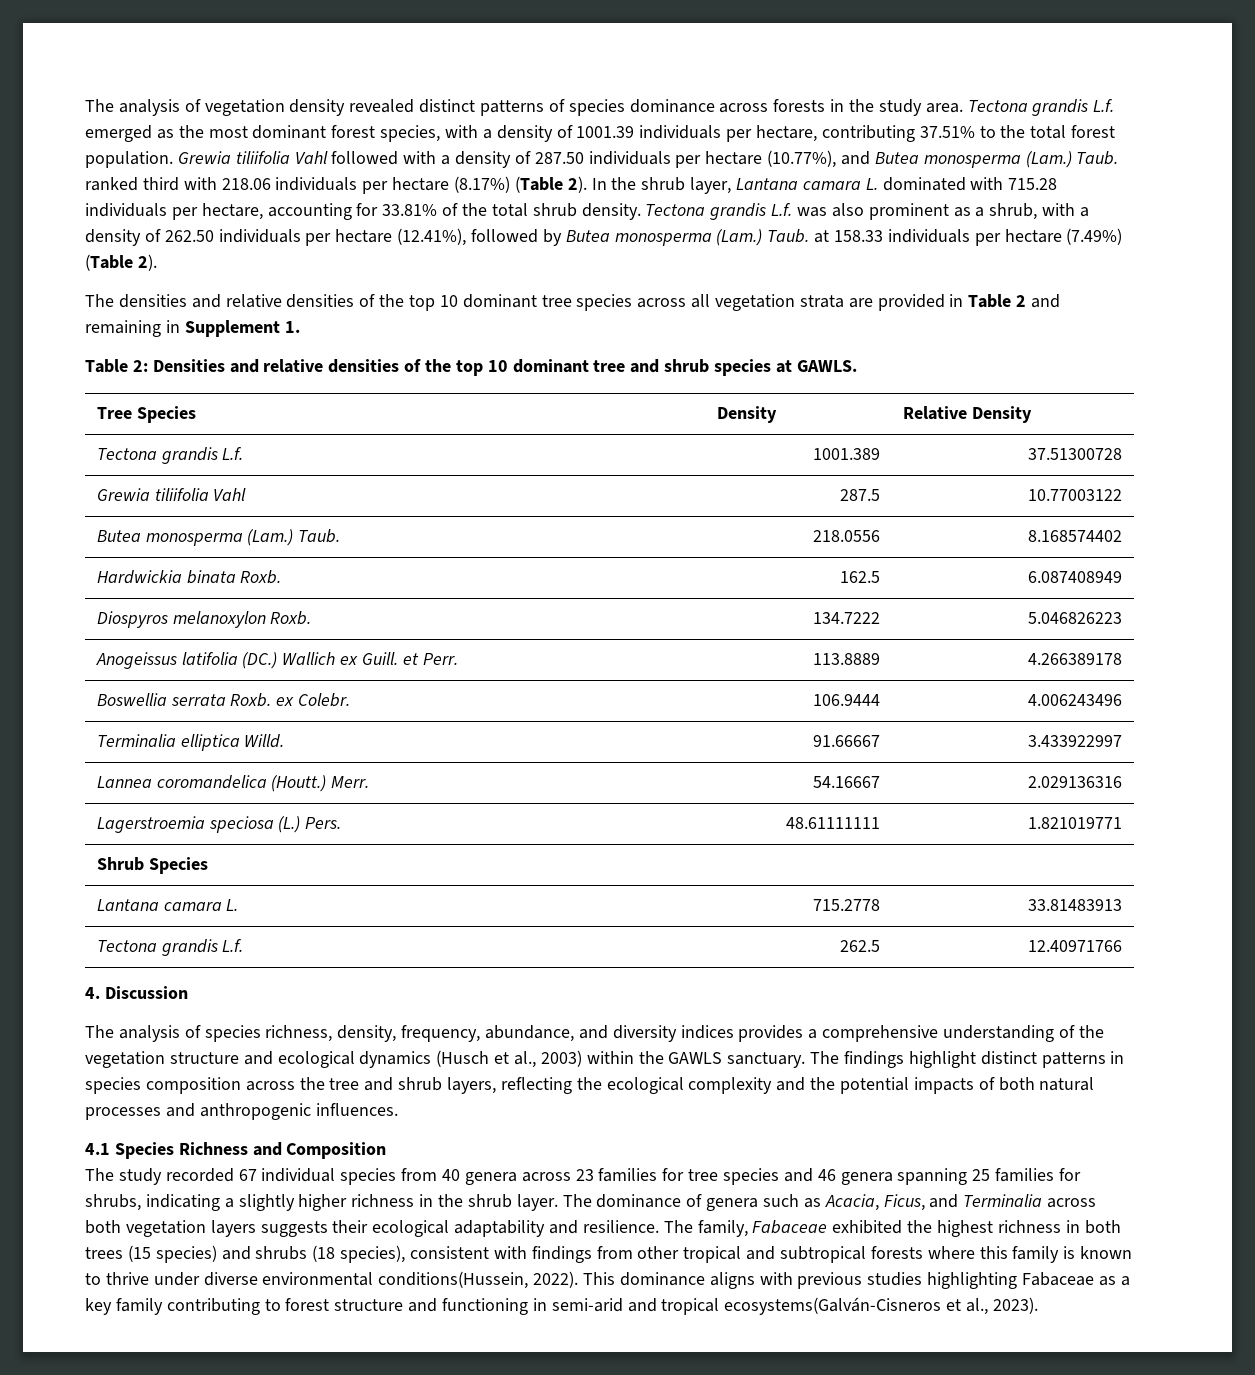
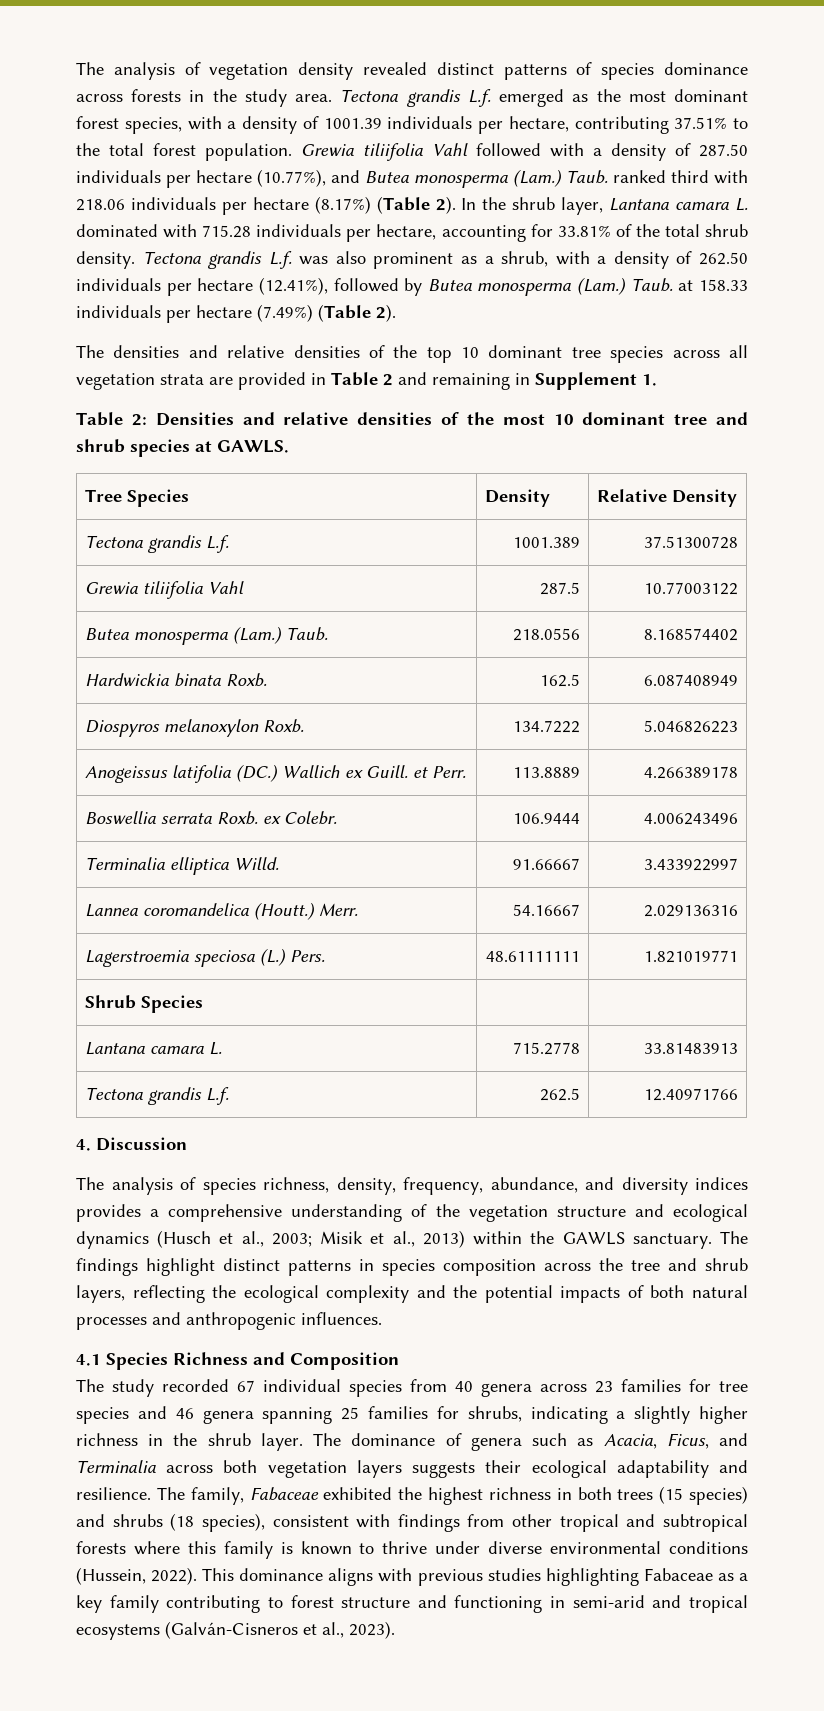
- Table 2: Densities and relative densities of the top 10 dominant tree and shrub species at GAWLS.
+ Table 2: Densities and relative densities of the most 10 dominant tree and shrub species at GAWLS.
- The analysis of species richness, density, frequency, abundance, and diversity indices provides a comprehensive understanding of the vegetation structure and ecological dynamics (Husch et al., 2003) within the GAWLS sanctuary.
+ The analysis of species richness, density, frequency, abundance, and diversity indices provides a comprehensive understanding of the vegetation structure and ecological dynamics (Husch et al., 2003; Misik et al., 2013) within the GAWLS sanctuary.
- The family, Fabaceae exhibited the highest richness in both trees (15 species) and shrubs (18 species), consistent with findings from other tropical and subtropical forests where this family is known to thrive under diverse environmental conditions(Hussein, 2022).
+ The family, Fabaceae exhibited the highest richness in both trees (15 species) and shrubs (18 species), consistent with findings from other tropical and subtropical forests where this family is known to thrive under diverse environmental conditions (Hussein, 2022).
- This dominance aligns with previous studies highlighting Fabaceae as a key family contributing to forest structure and functioning in semi-arid and tropical ecosystems(Galván-Cisneros et al., 2023).
+ This dominance aligns with previous studies highlighting Fabaceae as a key family contributing to forest structure and functioning in semi-arid and tropical ecosystems (Galván-Cisneros et al., 2023).

